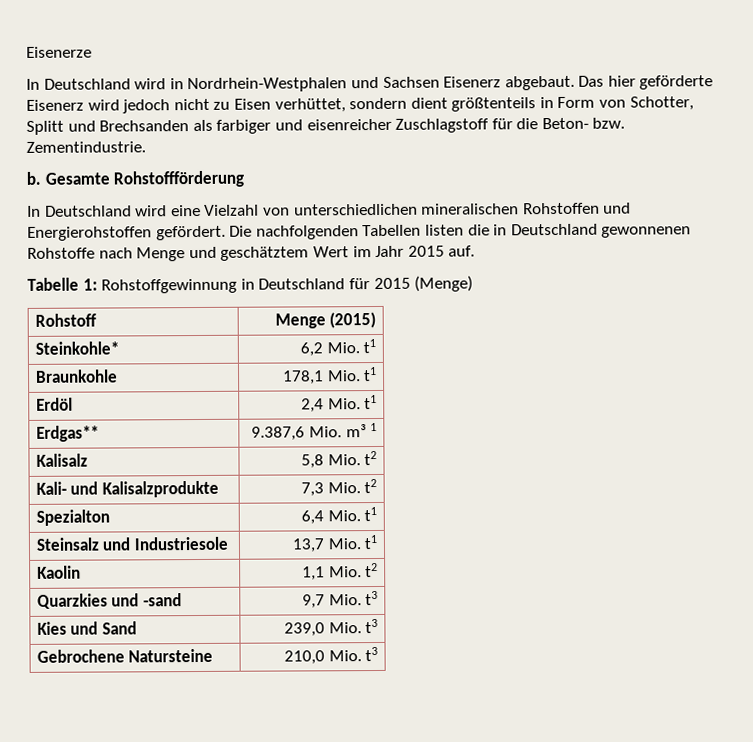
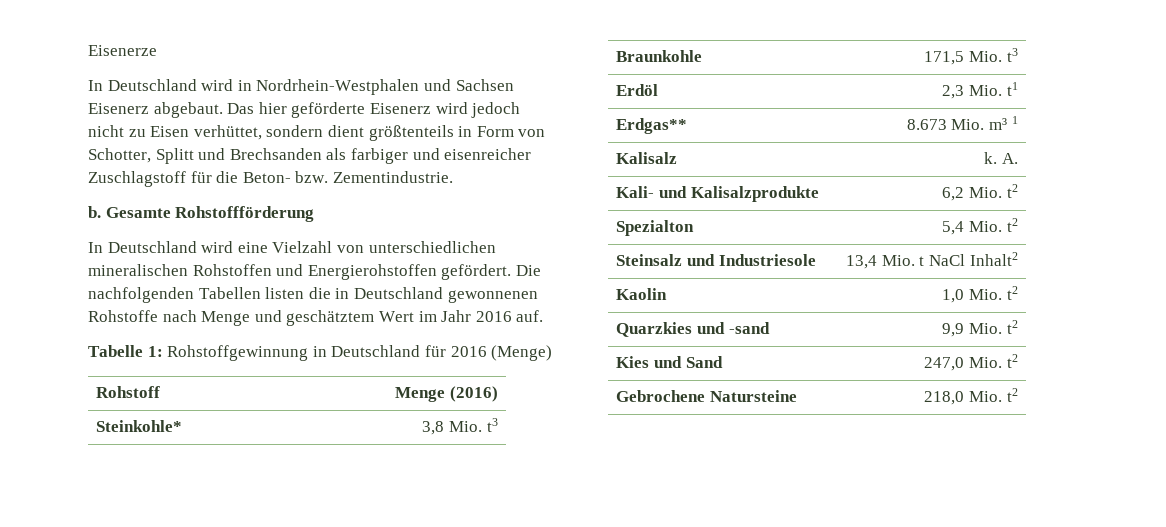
- Die nachfolgenden Tabellen listen die in Deutschland gewonnenen Rohstoffe nach Menge und geschätztem Wert im Jahr 2015 auf.
+ Die nachfolgenden Tabellen listen die in Deutschland gewonnenen Rohstoffe nach Menge und geschätztem Wert im Jahr 2016 auf.
- Tabelle 1: Rohstoffgewinnung in Deutschland für 2015 (Menge)
+ Tabelle 1: Rohstoffgewinnung in Deutschland für 2016 (Menge)
- Rohstoff | Menge (2015)
+ Rohstoff | Menge (2016)
- Steinkohle* | 6,2 Mio. t1
- Braunkohle | 178,1 Mio. t1
+ Steinkohle* | 3,8 Mio. t3
+ Braunkohle | 171,5 Mio. t3
- Erdöl | 2,4 Mio. t1
+ Erdöl | 2,3 Mio. t1
- Erdgas** | 9.387,6 Mio. m³ 1
+ Erdgas** | 8.673 Mio. m³ 1
- Kalisalz | 5,8 Mio. t2
+ Kalisalz | k. A.
- Kali- und Kalisalzprodukte | 7,3 Mio. t2
+ Kali- und Kalisalzprodukte | 6,2 Mio. t2
- Spezialton | 6,4 Mio. t1
+ Spezialton | 5,4 Mio. t2
- Steinsalz und Industriesole | 13,7 Mio. t1
+ Steinsalz und Industriesole | 13,4 Mio. t NaCl Inhalt2
- Kaolin | 1,1 Mio. t2
+ Kaolin | 1,0 Mio. t2
- Quarzkies und -sand | 9,7 Mio. t3
+ Quarzkies und -sand | 9,9 Mio. t2
- Kies und Sand | 239,0 Mio. t3
+ Kies und Sand | 247,0 Mio. t2
- Gebrochene Natursteine | 210,0 Mio. t3
+ Gebrochene Natursteine | 218,0 Mio. t2

